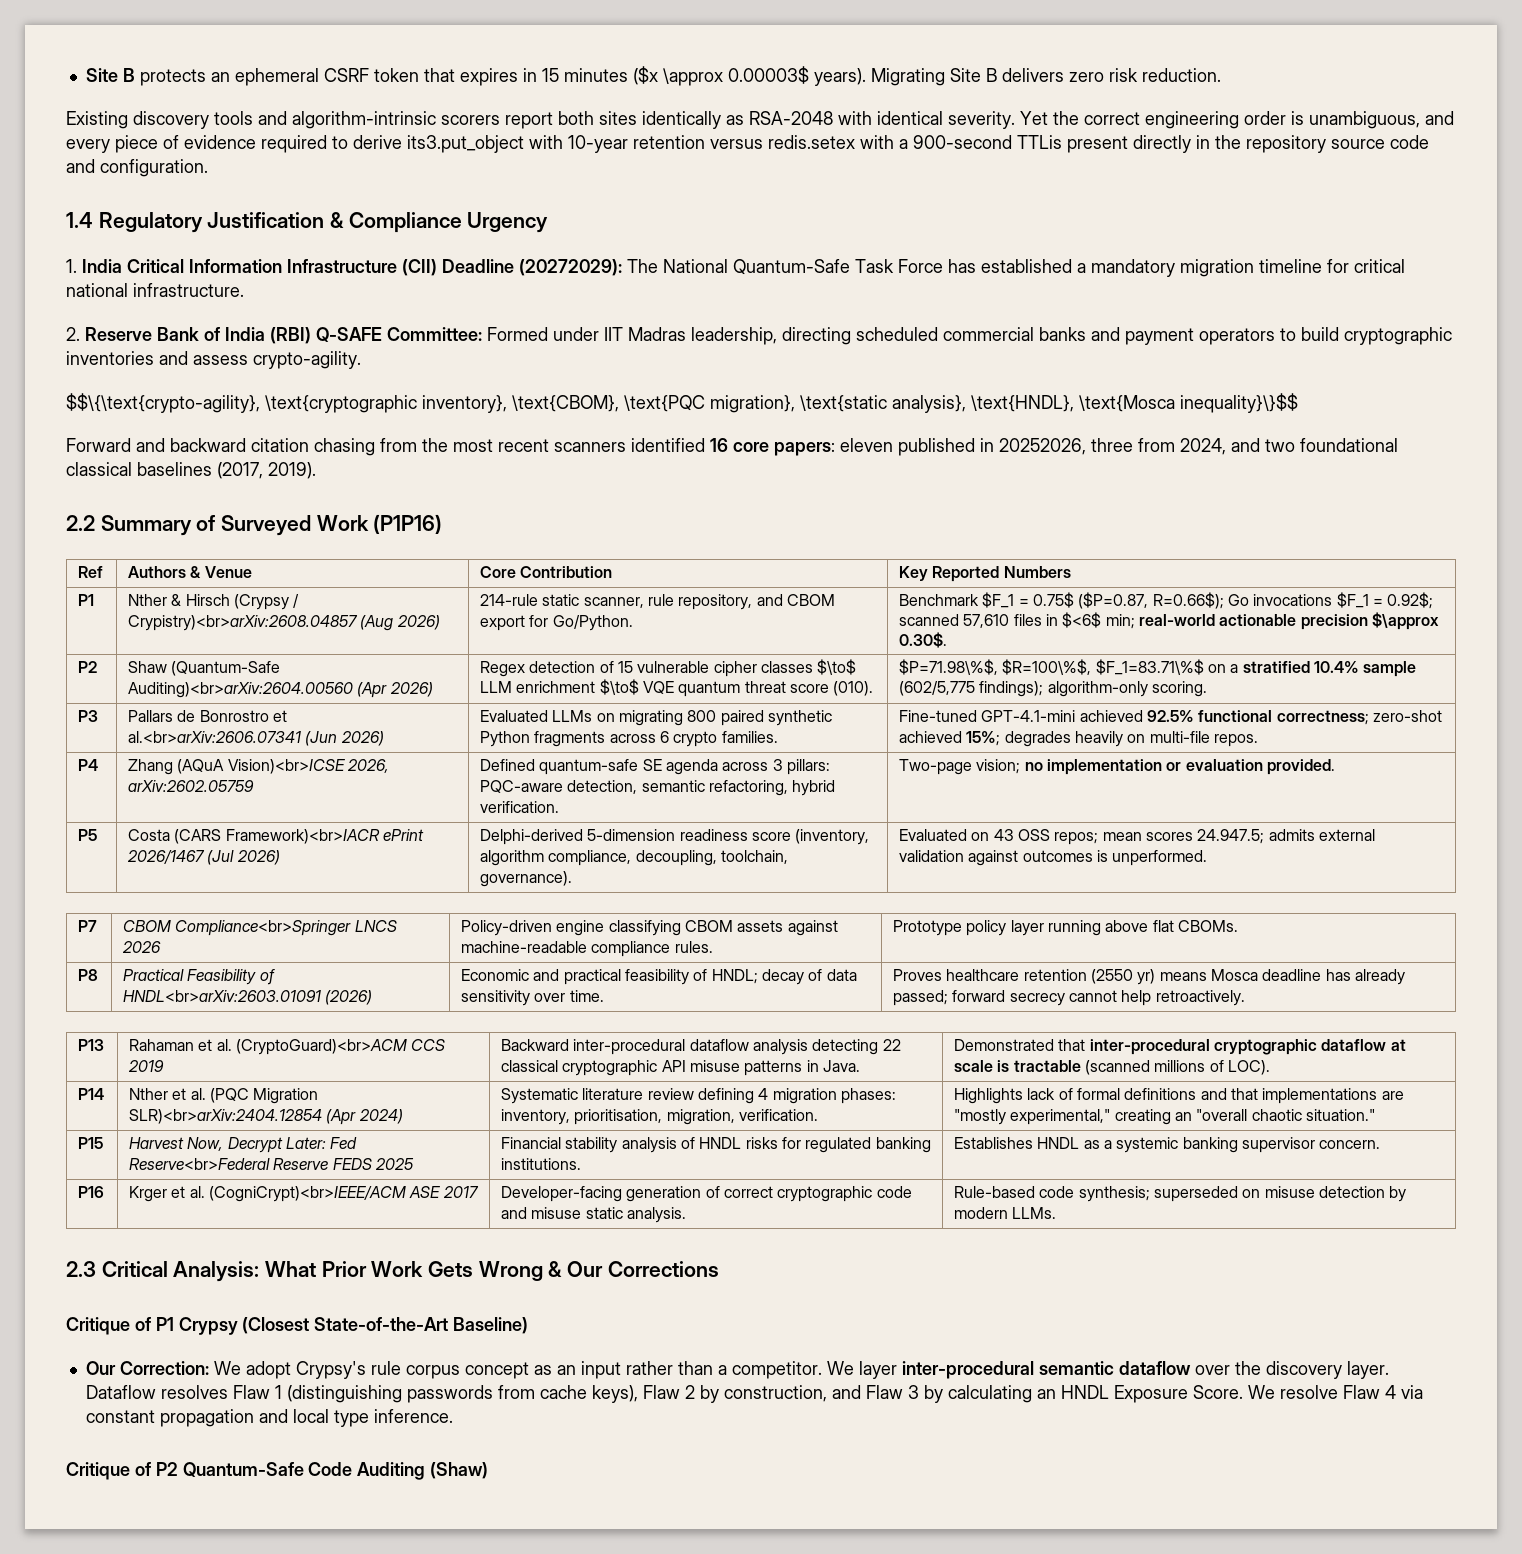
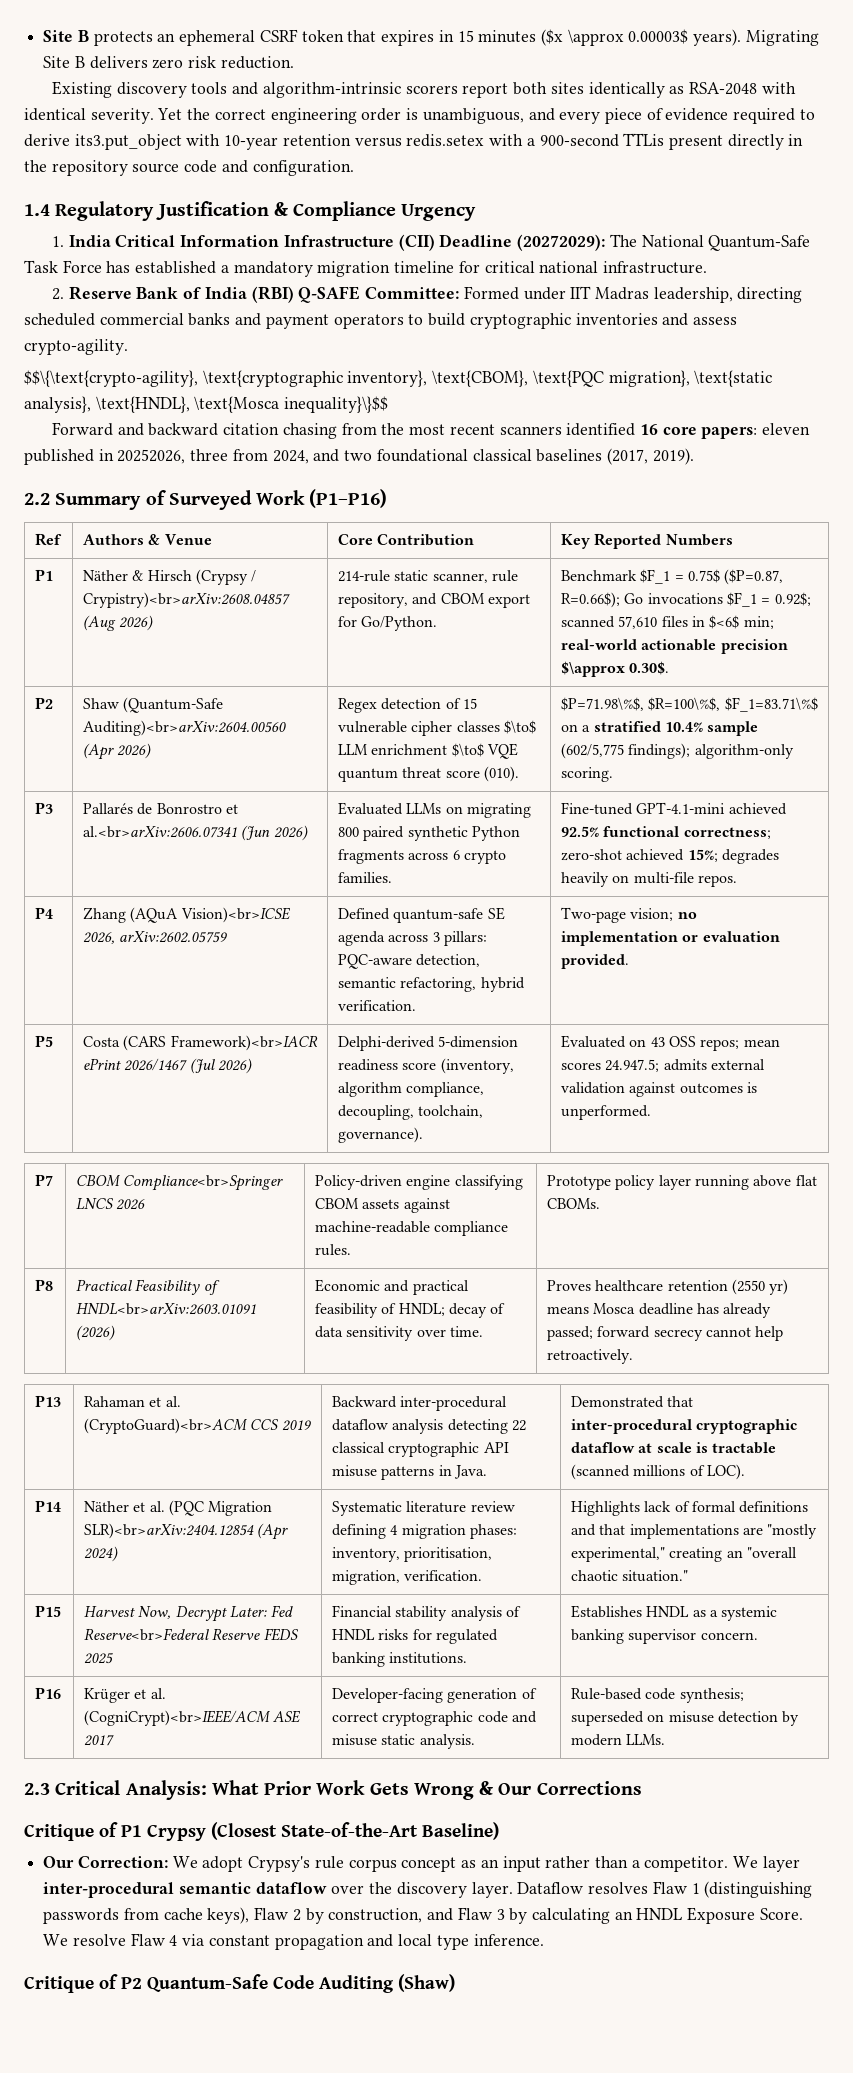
- 2.2 Summary of Surveyed Work (P1P16)
+ 2.2 Summary of Surveyed Work (P1–P16)
- Nther & Hirsch (Crypsy / Crypistry)<br>arXiv:2608.04857 (Aug 2026)
+ Näther & Hirsch (Crypsy / Crypistry)<br>arXiv:2608.04857 (Aug 2026)
- P3 | Pallars de Bonrostro et al.<br>arXiv:2606.07341 (Jun 2026) | Evaluated LLMs on migrating 800 paired synthetic Python fragments across 6 crypto families. | Fine-tuned GPT-4.1-mini achieved 92.5% functional correctness; zero-shot achieved 15%; degrades heavily on multi-file repos.
+ P3 | Pallarés de Bonrostro et al.<br>arXiv:2606.07341 (Jun 2026) | Evaluated LLMs on migrating 800 paired synthetic Python fragments across 6 crypto families. | Fine-tuned GPT-4.1-mini achieved 92.5% functional correctness; zero-shot achieved 15%; degrades heavily on multi-file repos.
- P14 | Nther et al. (PQC Migration SLR)<br>arXiv:2404.12854 (Apr 2024) | Systematic literature review defining 4 migration phases: inventory, prioritisation, migration, verification. | Highlights lack of formal definitions and that implementations are "mostly experimental," creating an "overall chaotic situation."
+ P14 | Näther et al. (PQC Migration SLR)<br>arXiv:2404.12854 (Apr 2024) | Systematic literature review defining 4 migration phases: inventory, prioritisation, migration, verification. | Highlights lack of formal definitions and that implementations are "mostly experimental," creating an "overall chaotic situation."
- P16 | Krger et al. (CogniCrypt)<br>IEEE/ACM ASE 2017 | Developer-facing generation of correct cryptographic code and misuse static analysis. | Rule-based code synthesis; superseded on misuse detection by modern LLMs.
+ P16 | Krüger et al. (CogniCrypt)<br>IEEE/ACM ASE 2017 | Developer-facing generation of correct cryptographic code and misuse static analysis. | Rule-based code synthesis; superseded on misuse detection by modern LLMs.

